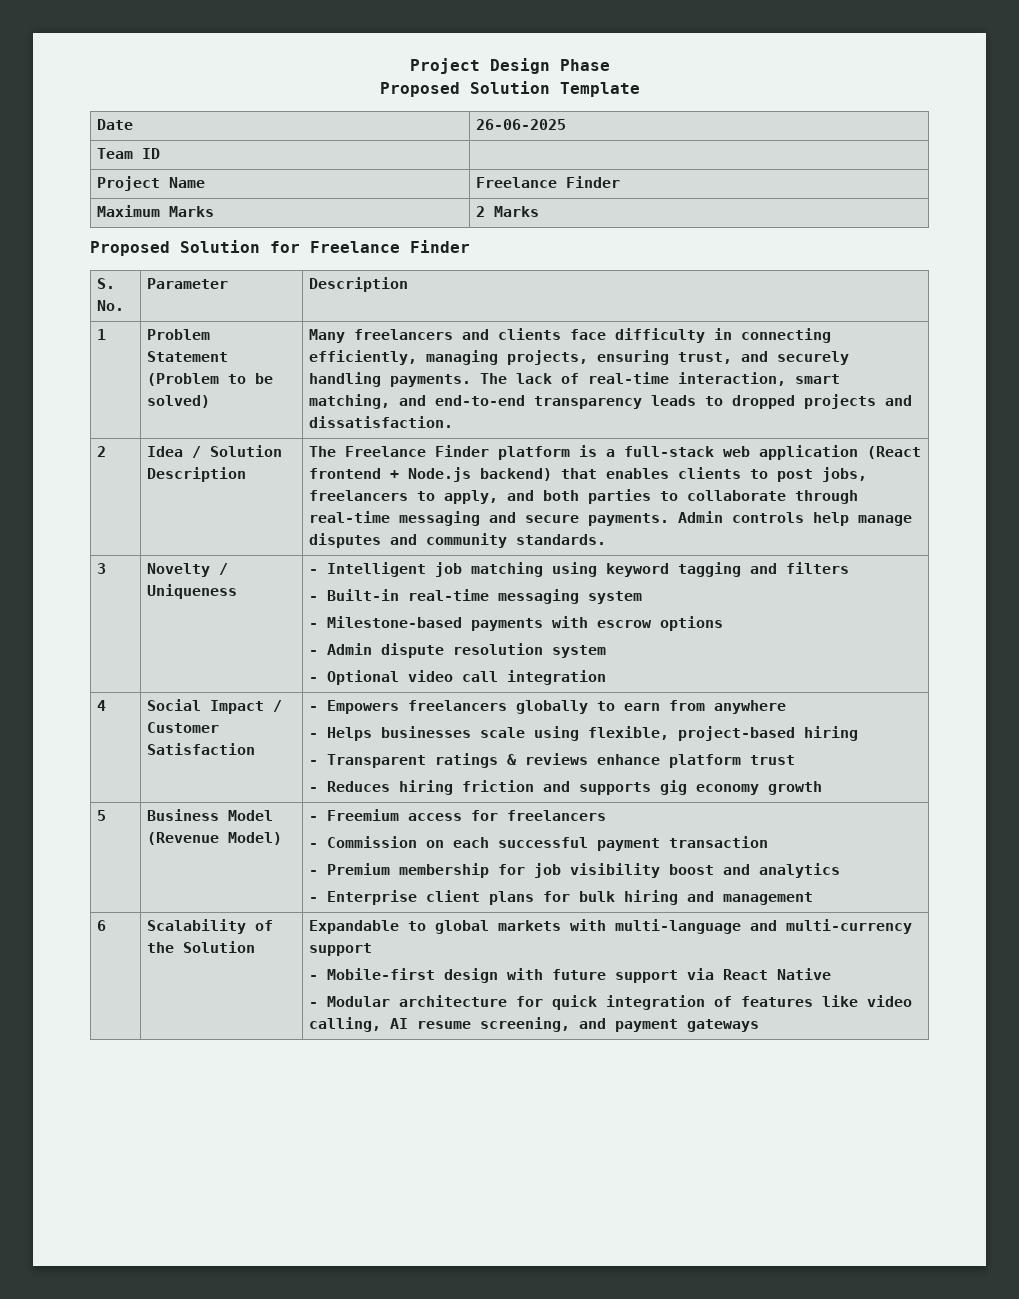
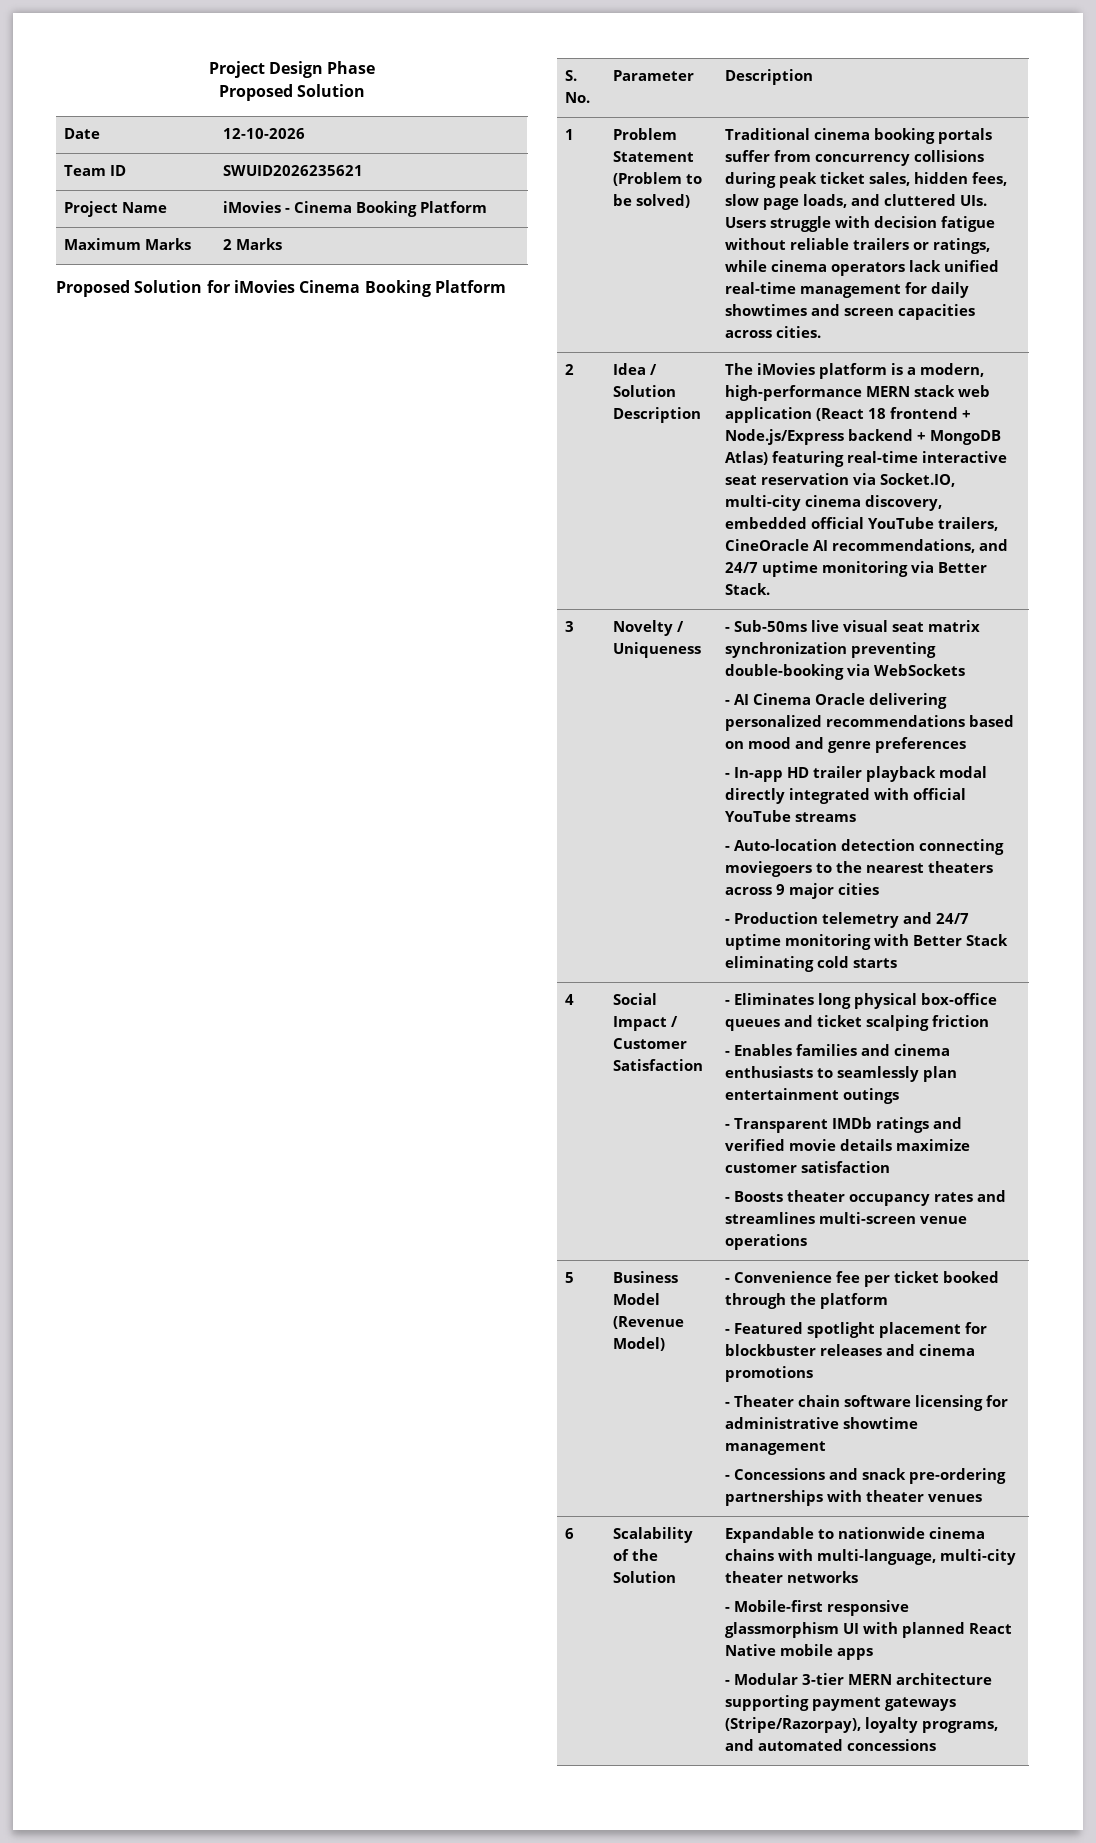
  Project Design Phase
- Proposed Solution Template
+ Proposed Solution
- Date | 26-06-2025
+ Date | 12-10-2026
- Team ID |
+ Team ID | SWUID2026235621
- Project Name | Freelance Finder
+ Project Name | iMovies - Cinema Booking Platform
- Proposed Solution for Freelance Finder
+ Proposed Solution for iMovies Cinema Booking Platform
- Many freelancers and clients face difficulty in connecting efficiently, managing projects, ensuring trust, and securely handling payments. The lack of real-time interaction, smart matching, and end-to-end transparency leads to dropped projects and dissatisfaction.
+ Traditional cinema booking portals suffer from concurrency collisions during peak ticket sales, hidden fees, slow page loads, and cluttered UIs. Users struggle with decision fatigue without reliable trailers or ratings, while cinema operators lack unified real-time management for daily showtimes and screen capacities across cities.
- The Freelance Finder platform is a full-stack web application (React frontend + Node.js backend) that enables clients to post jobs, freelancers to apply, and both parties to collaborate through real-time messaging and secure payments. Admin controls help manage disputes and community standards.
+ The iMovies platform is a modern, high-performance MERN stack web application (React 18 frontend + Node.js/Express backend + MongoDB Atlas) featuring real-time interactive seat reservation via Socket.IO, multi-city cinema discovery, embedded official YouTube trailers, CineOracle AI recommendations, and 24/7 uptime monitoring via Better Stack.
- - Intelligent job matching using keyword tagging and filters
- - Built-in real-time messaging system
- - Milestone-based payments with escrow options
- - Admin dispute resolution system
- - Optional video call integration
+ - Sub-50ms live visual seat matrix synchronization preventing double-booking via WebSockets
+ - AI Cinema Oracle delivering personalized recommendations based on mood and genre preferences
+ - In-app HD trailer playback modal directly integrated with official YouTube streams
+ - Auto-location detection connecting moviegoers to the nearest theaters across 9 major cities
+ - Production telemetry and 24/7 uptime monitoring with Better Stack eliminating cold starts
- - Empowers freelancers globally to earn from anywhere
- - Helps businesses scale using flexible, project-based hiring
- - Transparent ratings & reviews enhance platform trust
- - Reduces hiring friction and supports gig economy growth
+ - Eliminates long physical box-office queues and ticket scalping friction
+ - Enables families and cinema enthusiasts to seamlessly plan entertainment outings
+ - Transparent IMDb ratings and verified movie details maximize customer satisfaction
+ - Boosts theater occupancy rates and streamlines multi-screen venue operations
- - Freemium access for freelancers
- - Commission on each successful payment transaction
- - Premium membership for job visibility boost and analytics
- - Enterprise client plans for bulk hiring and management
+ - Convenience fee per ticket booked through the platform
+ - Featured spotlight placement for blockbuster releases and cinema promotions
+ - Theater chain software licensing for administrative showtime management
+ - Concessions and snack pre-ordering partnerships with theater venues
- 6 | Scalability of the Solution | Expandable to global markets with multi-language and multi-currency support
- - Mobile-first design with future support via React Native
- - Modular architecture for quick integration of features like video calling, AI resume screening, and payment gateways
+ 6 | Scalability of the Solution | Expandable to nationwide cinema chains with multi-language, multi-city theater networks
+ - Mobile-first responsive glassmorphism UI with planned React Native mobile apps
+ - Modular 3-tier MERN architecture supporting payment gateways (Stripe/Razorpay), loyalty programs, and automated concessions

